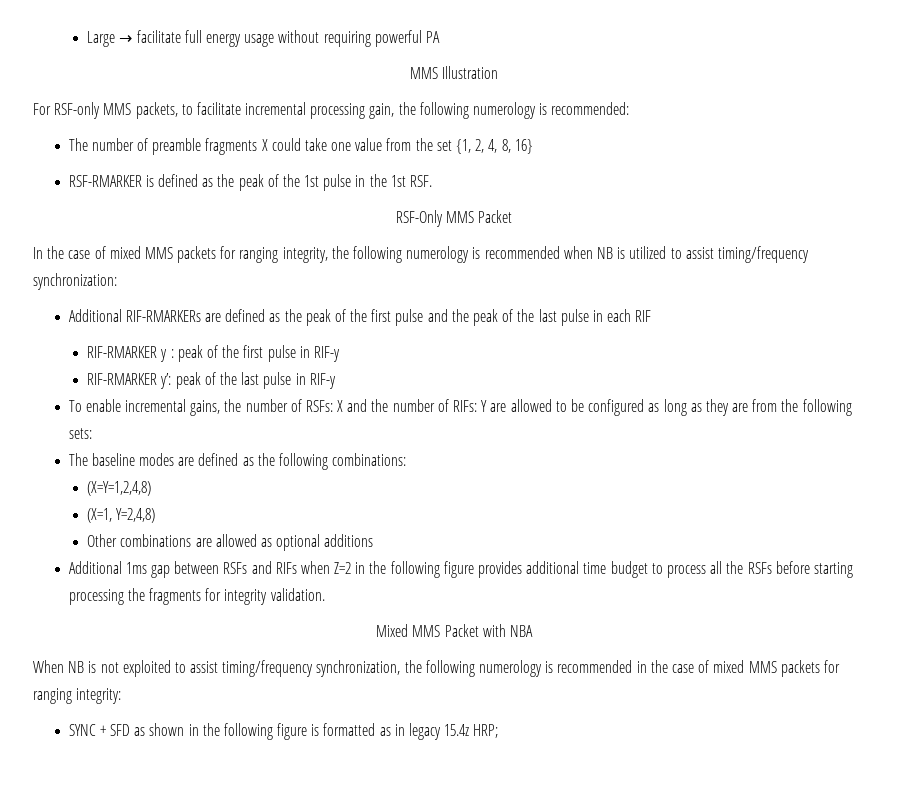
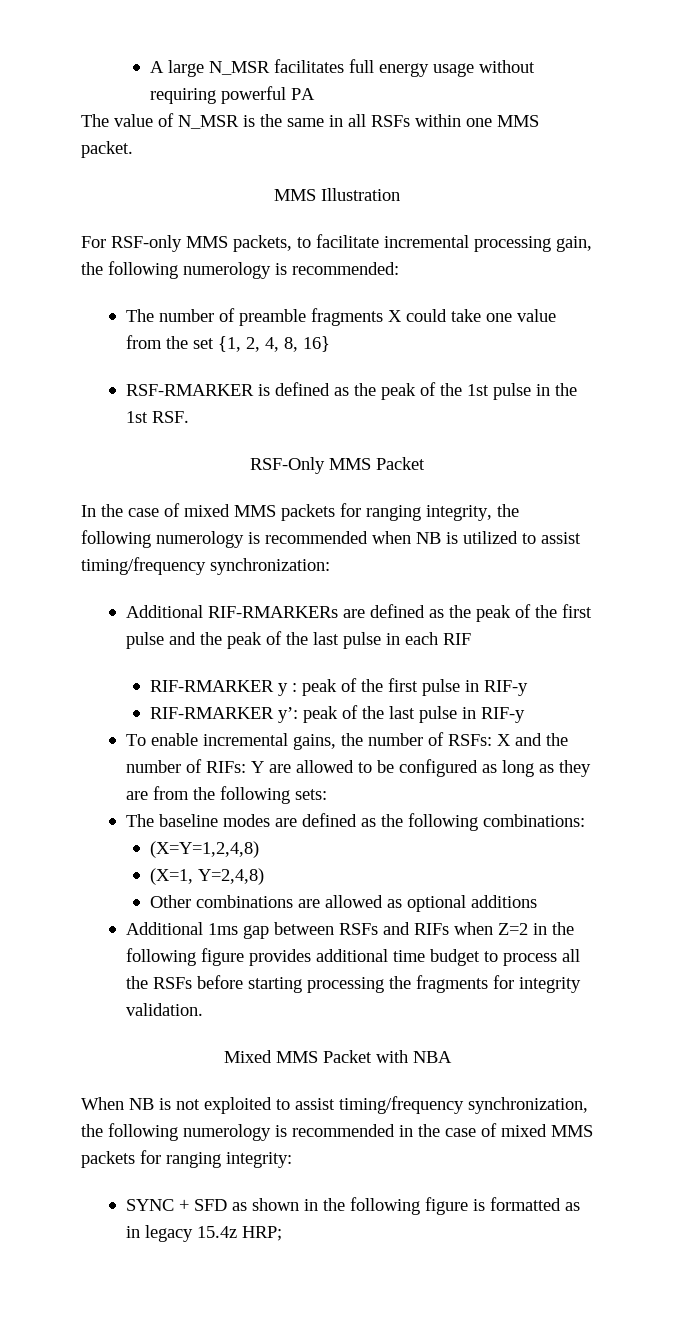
- Large → facilitate full energy usage without requiring powerful PA
+ A large N_MSR facilitates full energy usage without requiring powerful PA
+ The value of N_MSR is the same in all RSFs within one MMS packet.

